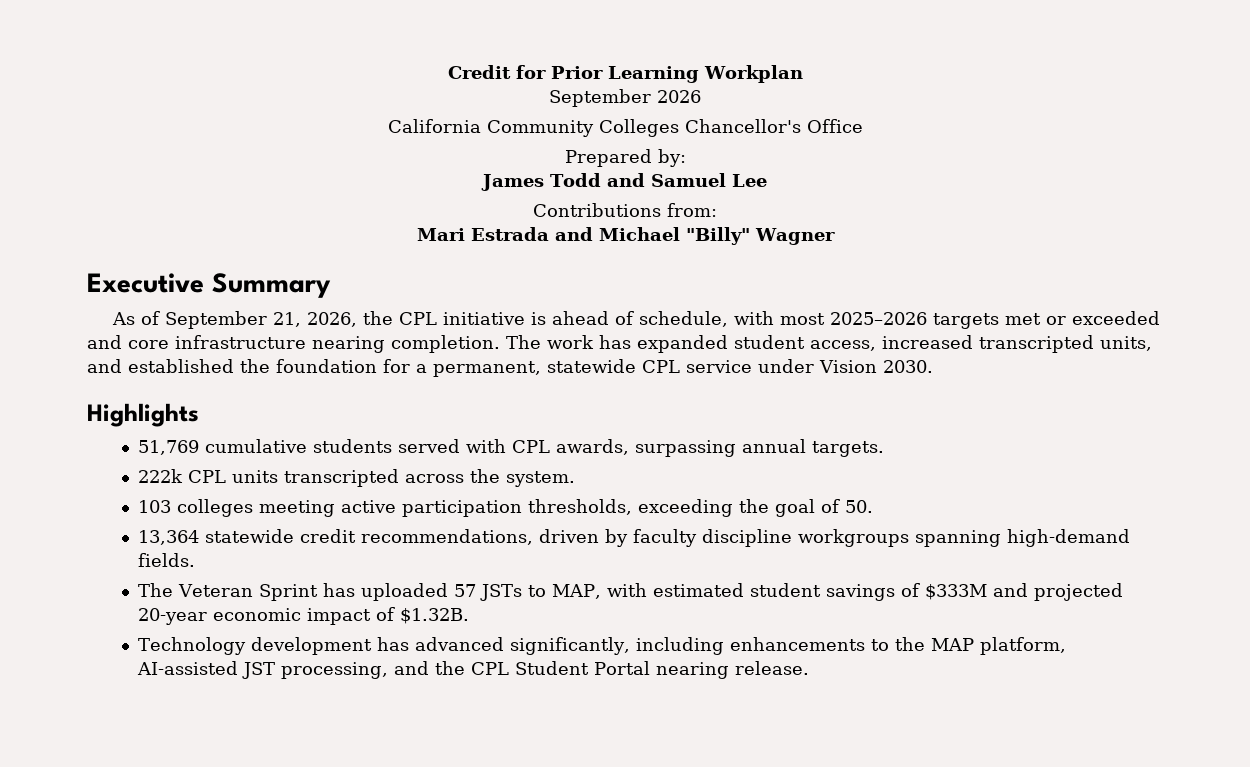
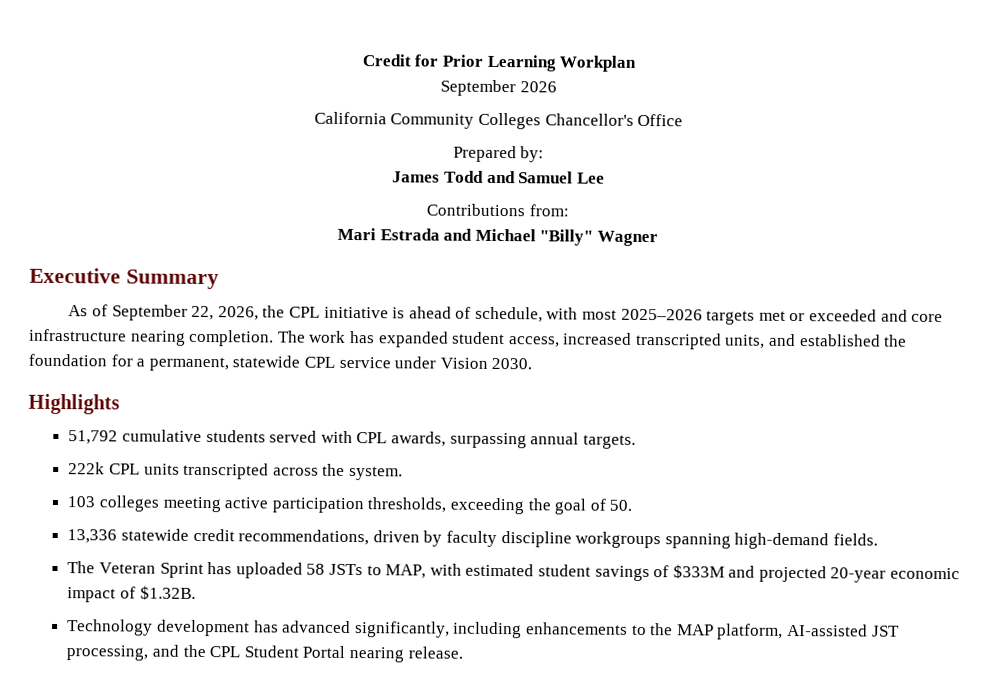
- As of September 21, 2026, the CPL initiative is ahead of schedule, with most 2025–2026 targets met or exceeded and core infrastructure nearing completion.
+ As of September 22, 2026, the CPL initiative is ahead of schedule, with most 2025–2026 targets met or exceeded and core infrastructure nearing completion.
- 51,769 cumulative students served with CPL awards, surpassing annual targets.
+ 51,792 cumulative students served with CPL awards, surpassing annual targets.
- 13,364 statewide credit recommendations, driven by faculty discipline workgroups spanning high-demand fields.
+ 13,336 statewide credit recommendations, driven by faculty discipline workgroups spanning high-demand fields.
- The Veteran Sprint has uploaded 57 JSTs to MAP, with estimated student savings of $333M and projected 20-year economic impact of $1.32B.
+ The Veteran Sprint has uploaded 58 JSTs to MAP, with estimated student savings of $333M and projected 20-year economic impact of $1.32B.

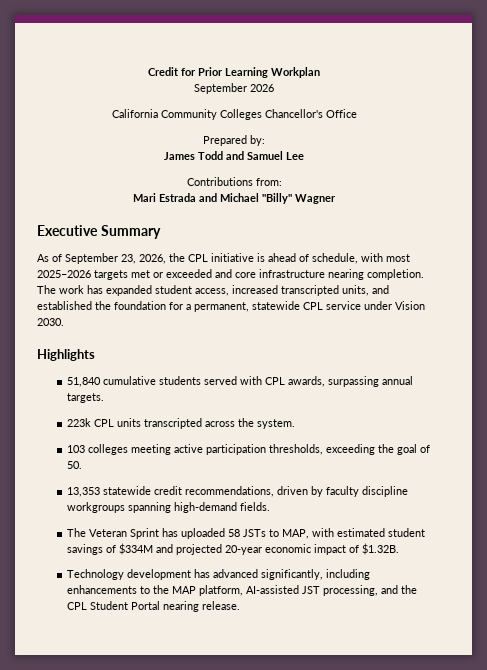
- As of September 22, 2026, the CPL initiative is ahead of schedule, with most 2025–2026 targets met or exceeded and core infrastructure nearing completion.
+ As of September 23, 2026, the CPL initiative is ahead of schedule, with most 2025–2026 targets met or exceeded and core infrastructure nearing completion.
- 51,792 cumulative students served with CPL awards, surpassing annual targets.
+ 51,840 cumulative students served with CPL awards, surpassing annual targets.
- 222k CPL units transcripted across the system.
+ 223k CPL units transcripted across the system.
- 13,336 statewide credit recommendations, driven by faculty discipline workgroups spanning high-demand fields.
+ 13,353 statewide credit recommendations, driven by faculty discipline workgroups spanning high-demand fields.
- The Veteran Sprint has uploaded 58 JSTs to MAP, with estimated student savings of $333M and projected 20-year economic impact of $1.32B.
+ The Veteran Sprint has uploaded 58 JSTs to MAP, with estimated student savings of $334M and projected 20-year economic impact of $1.32B.

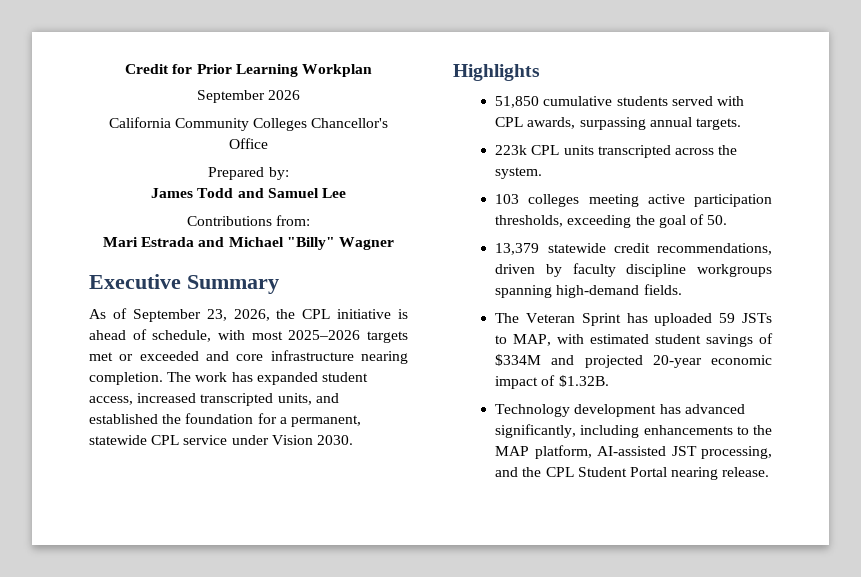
- 51,840 cumulative students served with CPL awards, surpassing annual targets.
+ 51,850 cumulative students served with CPL awards, surpassing annual targets.
- 13,353 statewide credit recommendations, driven by faculty discipline workgroups spanning high-demand fields.
+ 13,379 statewide credit recommendations, driven by faculty discipline workgroups spanning high-demand fields.
- The Veteran Sprint has uploaded 58 JSTs to MAP, with estimated student savings of $334M and projected 20-year economic impact of $1.32B.
+ The Veteran Sprint has uploaded 59 JSTs to MAP, with estimated student savings of $334M and projected 20-year economic impact of $1.32B.

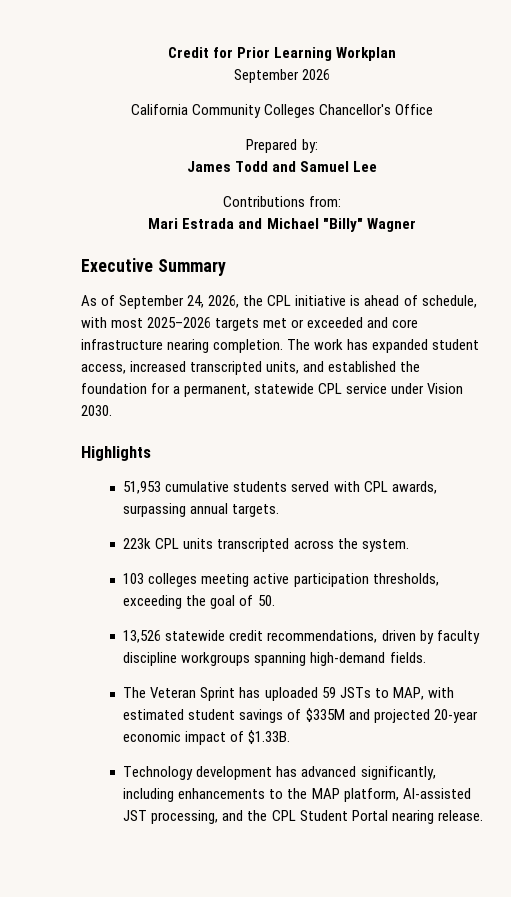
- As of September 23, 2026, the CPL initiative is ahead of schedule, with most 2025–2026 targets met or exceeded and core infrastructure nearing completion.
+ As of September 24, 2026, the CPL initiative is ahead of schedule, with most 2025–2026 targets met or exceeded and core infrastructure nearing completion.
- 51,850 cumulative students served with CPL awards, surpassing annual targets.
+ 51,953 cumulative students served with CPL awards, surpassing annual targets.
- 13,379 statewide credit recommendations, driven by faculty discipline workgroups spanning high-demand fields.
+ 13,526 statewide credit recommendations, driven by faculty discipline workgroups spanning high-demand fields.
- The Veteran Sprint has uploaded 59 JSTs to MAP, with estimated student savings of $334M and projected 20-year economic impact of $1.32B.
+ The Veteran Sprint has uploaded 59 JSTs to MAP, with estimated student savings of $335M and projected 20-year economic impact of $1.33B.

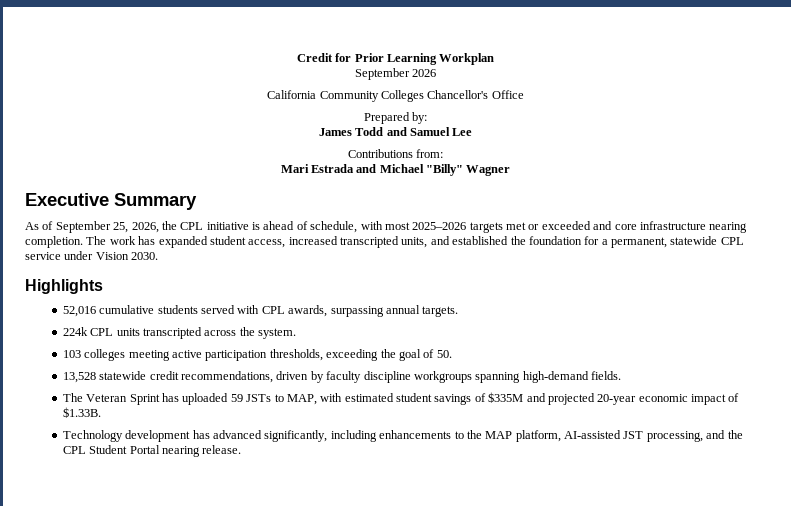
- As of September 24, 2026, the CPL initiative is ahead of schedule, with most 2025–2026 targets met or exceeded and core infrastructure nearing completion.
+ As of September 25, 2026, the CPL initiative is ahead of schedule, with most 2025–2026 targets met or exceeded and core infrastructure nearing completion.
- 51,953 cumulative students served with CPL awards, surpassing annual targets.
+ 52,016 cumulative students served with CPL awards, surpassing annual targets.
- 223k CPL units transcripted across the system.
+ 224k CPL units transcripted across the system.
- 13,526 statewide credit recommendations, driven by faculty discipline workgroups spanning high-demand fields.
+ 13,528 statewide credit recommendations, driven by faculty discipline workgroups spanning high-demand fields.

